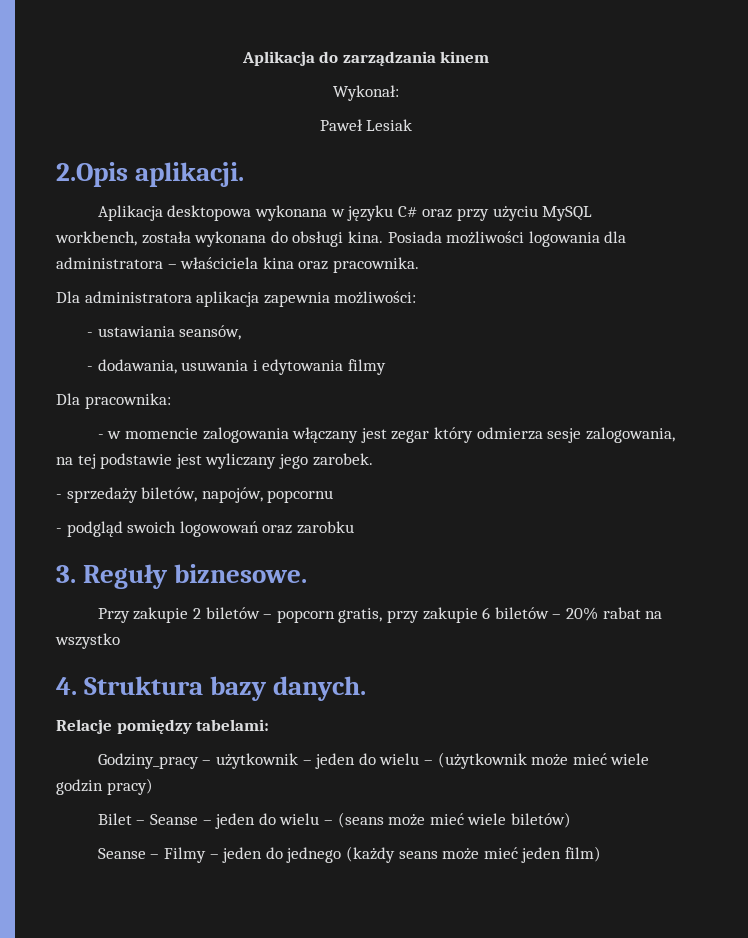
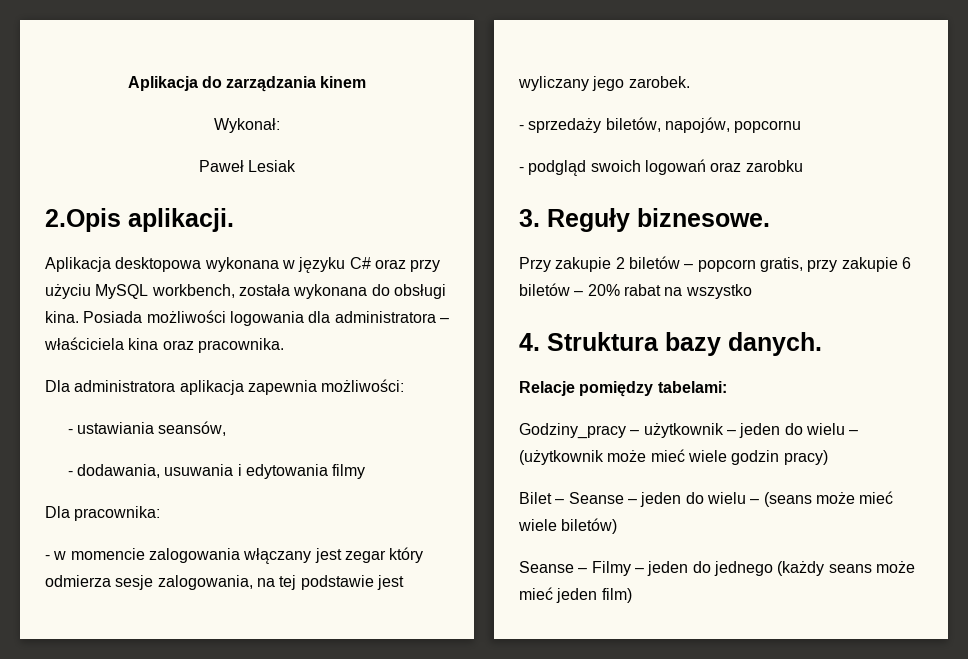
- - podgląd swoich logowowań oraz zarobku
+ - podgląd swoich logowań oraz zarobku

